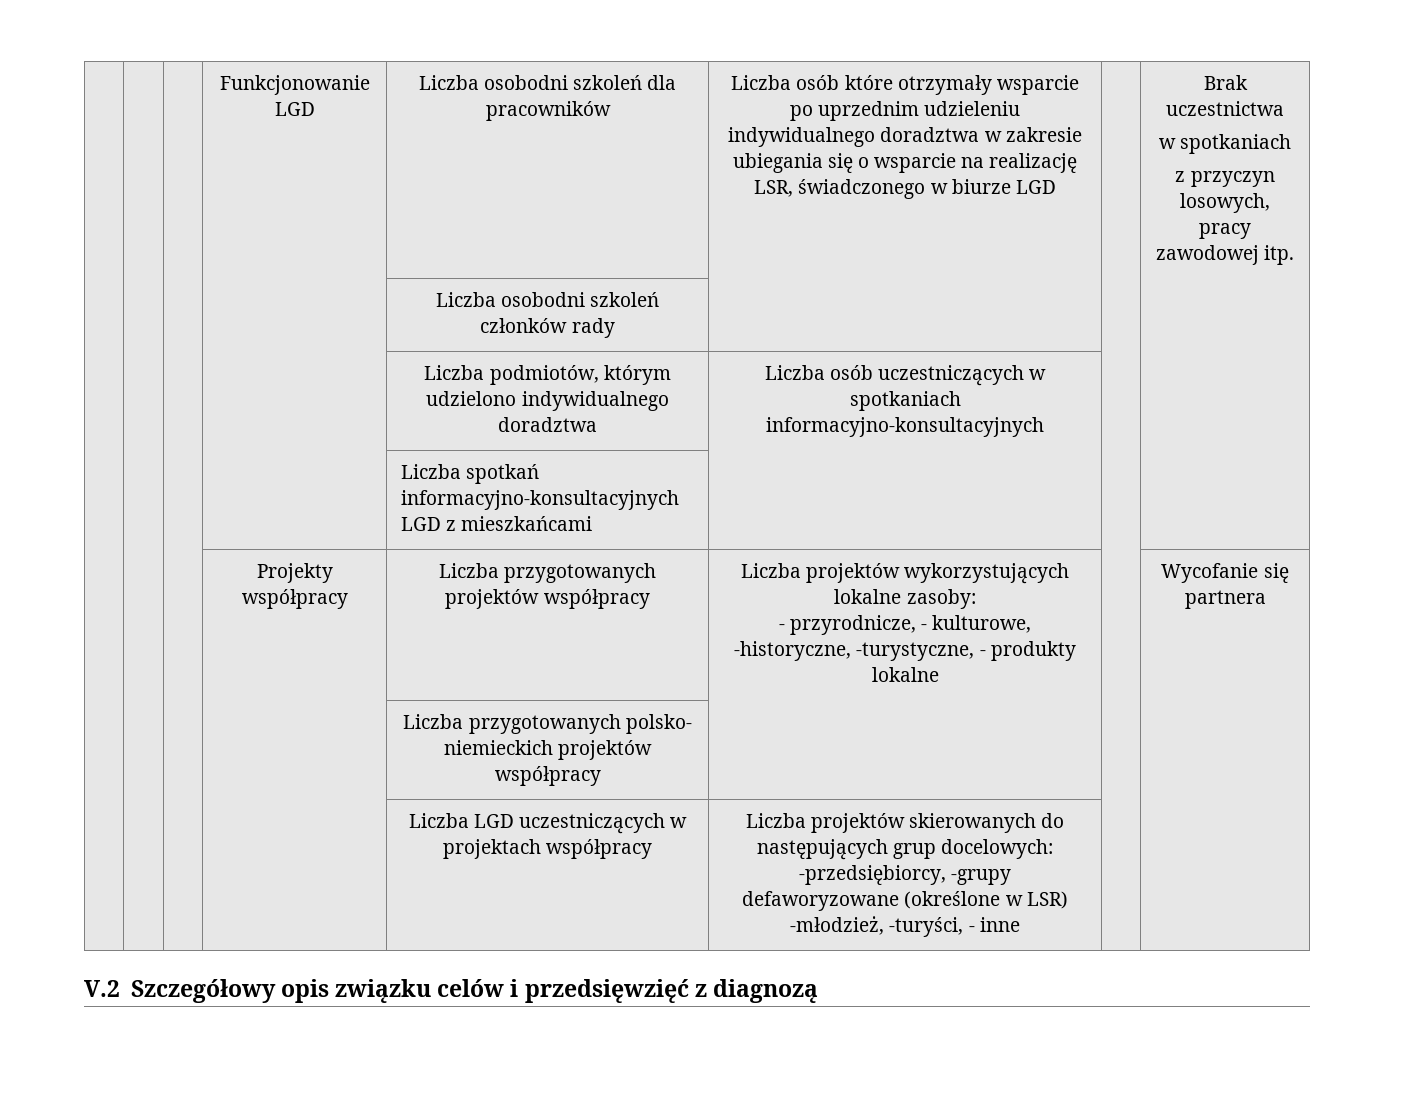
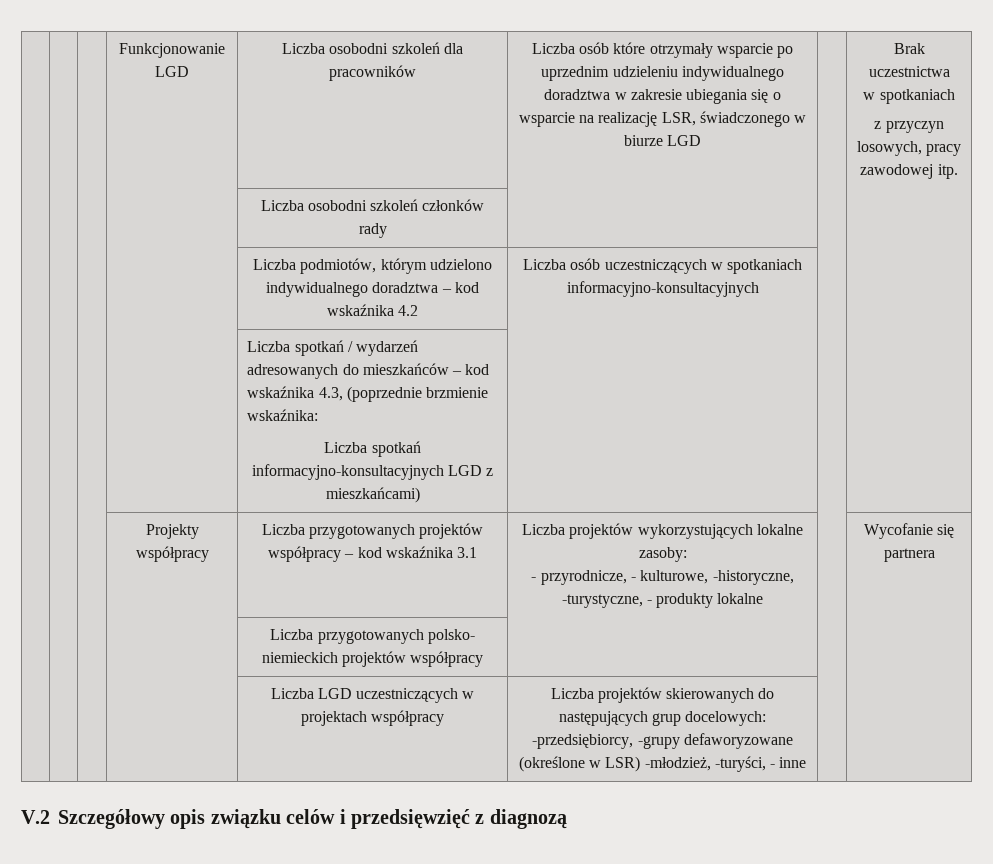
- | | | | Liczba podmiotów, którym udzielono indywidualnego doradztwa | Liczba osób uczestniczących w spotkaniach informacyjno-konsultacyjnych | |
+ | | | | Liczba podmiotów, którym udzielono indywidualnego doradztwa – kod wskaźnika 4.2 | Liczba osób uczestniczących w spotkaniach informacyjno-konsultacyjnych | |
- | | | | Liczba spotkań informacyjno-konsultacyjnych LGD z mieszkańcami | | |
+ | | | | Liczba spotkań / wydarzeń adresowanych do mieszkańców – kod wskaźnika 4.3, (poprzednie brzmienie wskaźnika:
+ Liczba spotkań informacyjno-konsultacyjnych LGD z mieszkańcami) | | |
- | | | Projekty współpracy | Liczba przygotowanych projektów współpracy | Liczba projektów wykorzystujących lokalne zasoby:
+ | | | Projekty współpracy | Liczba przygotowanych projektów współpracy – kod wskaźnika 3.1 | Liczba projektów wykorzystujących lokalne zasoby:

